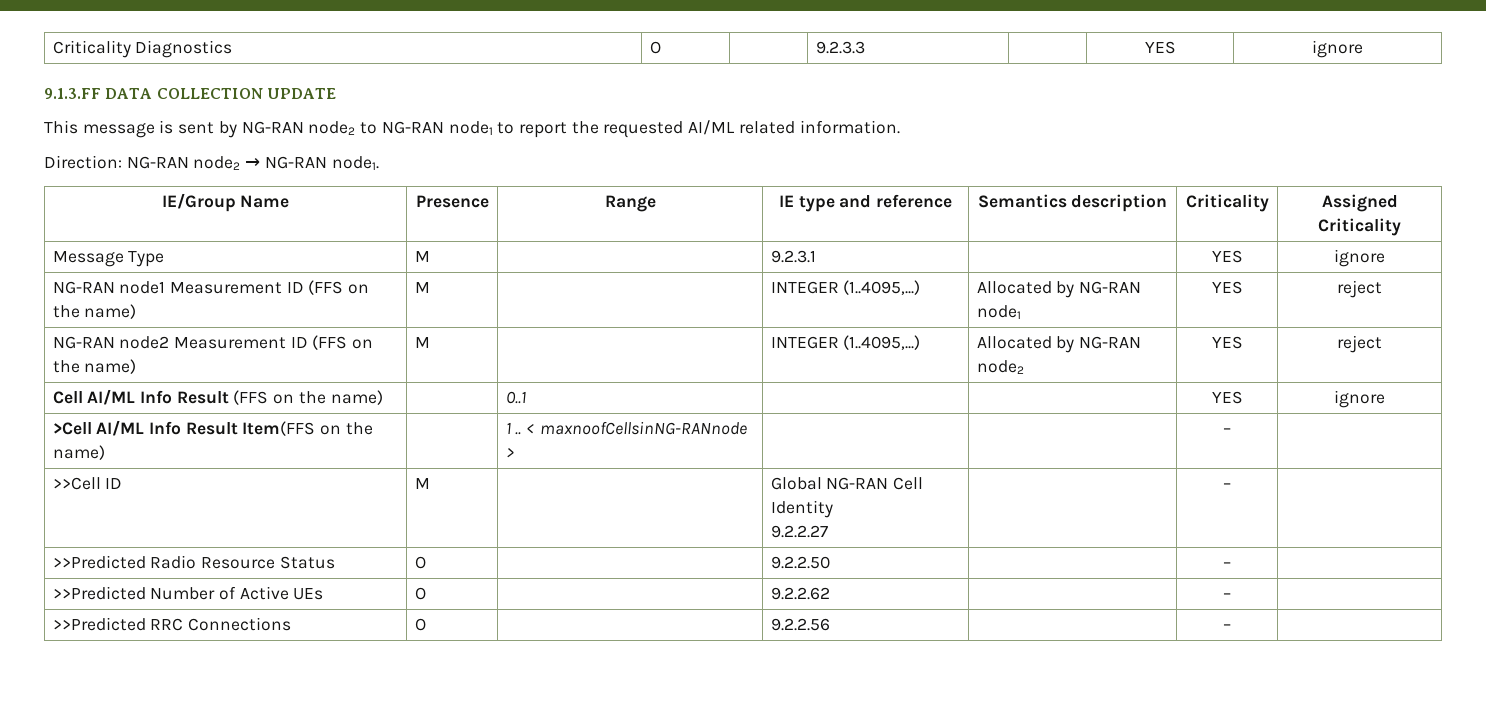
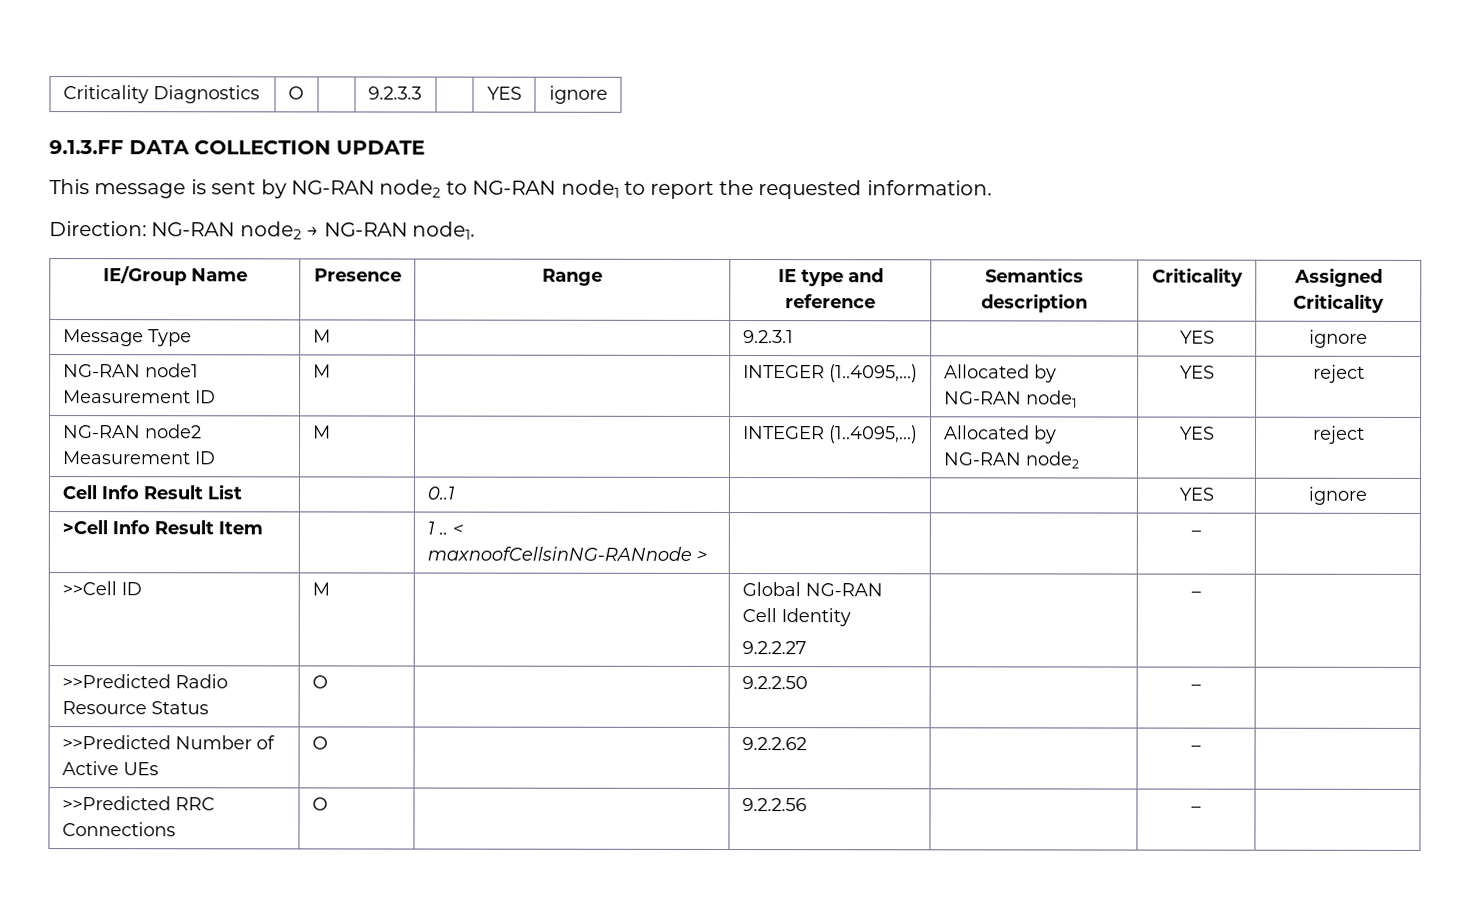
- This message is sent by NG-RAN node2 to NG-RAN node1 to report the requested AI/ML related information.
+ This message is sent by NG-RAN node2 to NG-RAN node1 to report the requested information.
- NG-RAN node1 Measurement ID (FFS on the name) | M | | INTEGER (1..4095,...) | Allocated by NG-RAN node1 | YES | reject
+ NG-RAN node1 Measurement ID | M | | INTEGER (1..4095,...) | Allocated by NG-RAN node1 | YES | reject
- NG-RAN node2 Measurement ID (FFS on the name) | M | | INTEGER (1..4095,...) | Allocated by NG-RAN node2 | YES | reject
+ NG-RAN node2 Measurement ID | M | | INTEGER (1..4095,...) | Allocated by NG-RAN node2 | YES | reject
- Cell AI/ML Info Result (FFS on the name) | | 0..1 | | | YES | ignore
+ Cell Info Result List | | 0..1 | | | YES | ignore
- >Cell AI/ML Info Result Item(FFS on the name) | | 1 .. < maxnoofCellsinNG-RANnode > | | | – |
+ >Cell Info Result Item | | 1 .. < maxnoofCellsinNG-RANnode > | | | – |

